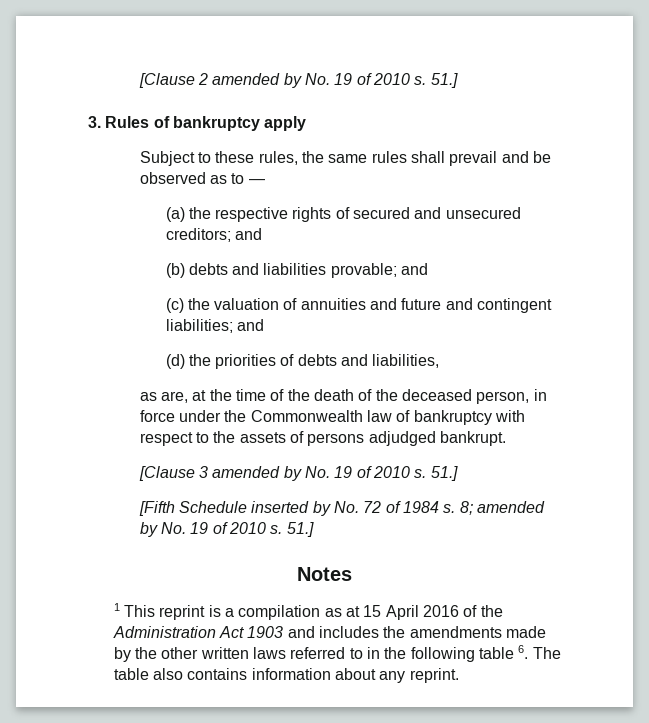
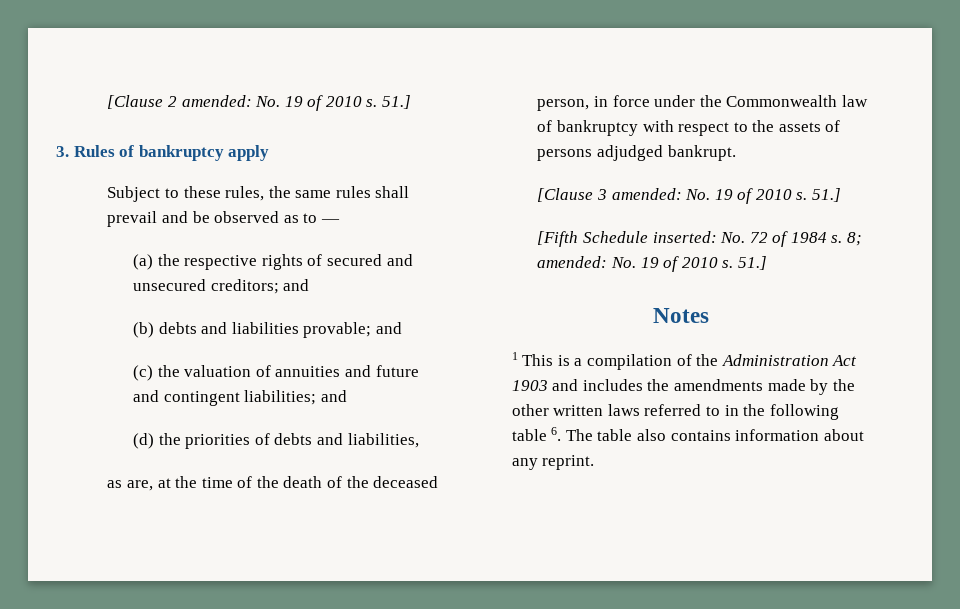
- [Clause 2 amended by No. 19 of 2010 s.
+ [Clause 2 amended: No. 19 of 2010 s.
- [Clause 3 amended by No. 19 of 2010 s.
+ [Clause 3 amended: No. 19 of 2010 s.
- [Fifth Schedule inserted by No. 72 of 1984 s.
+ [Fifth Schedule inserted: No. 72 of 1984 s.
- 8; amended by No. 19 of 2010 s.
+ 8; amended: No. 19 of 2010 s.
- 1 This reprint is a compilation as at 15 April 2016 of the Administration Act 1903 and includes the amendments made by the other written laws referred to in the following table 6. The table also contains information about any reprint.
+ 1 This is a compilation of the Administration Act 1903 and includes the amendments made by the other written laws referred to in the following table 6. The table also contains information about any reprint.

